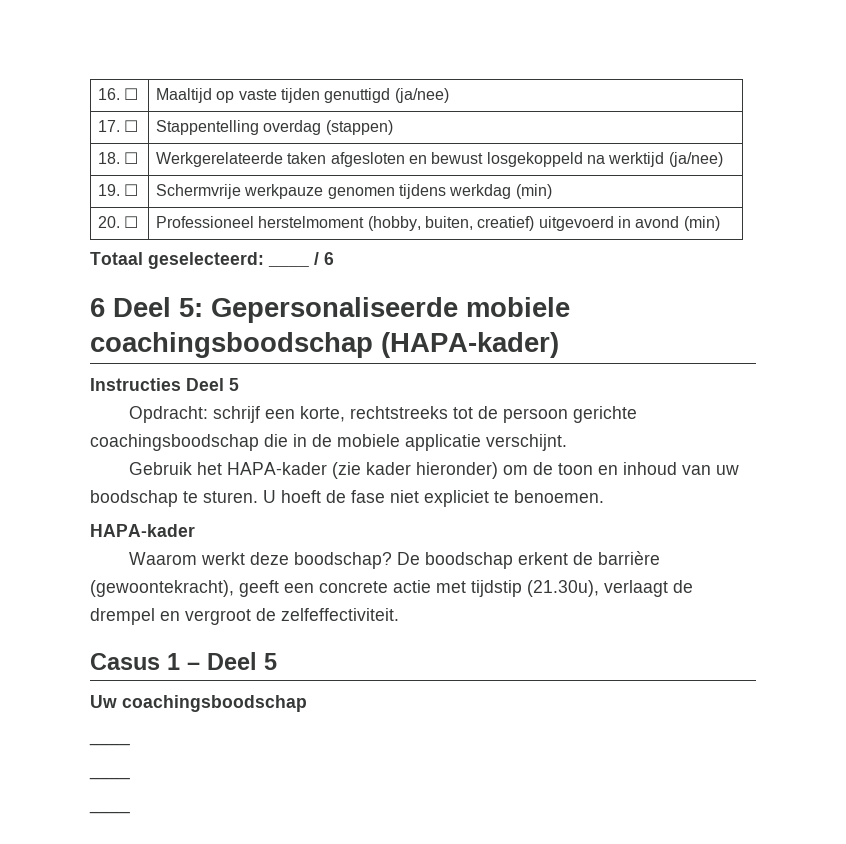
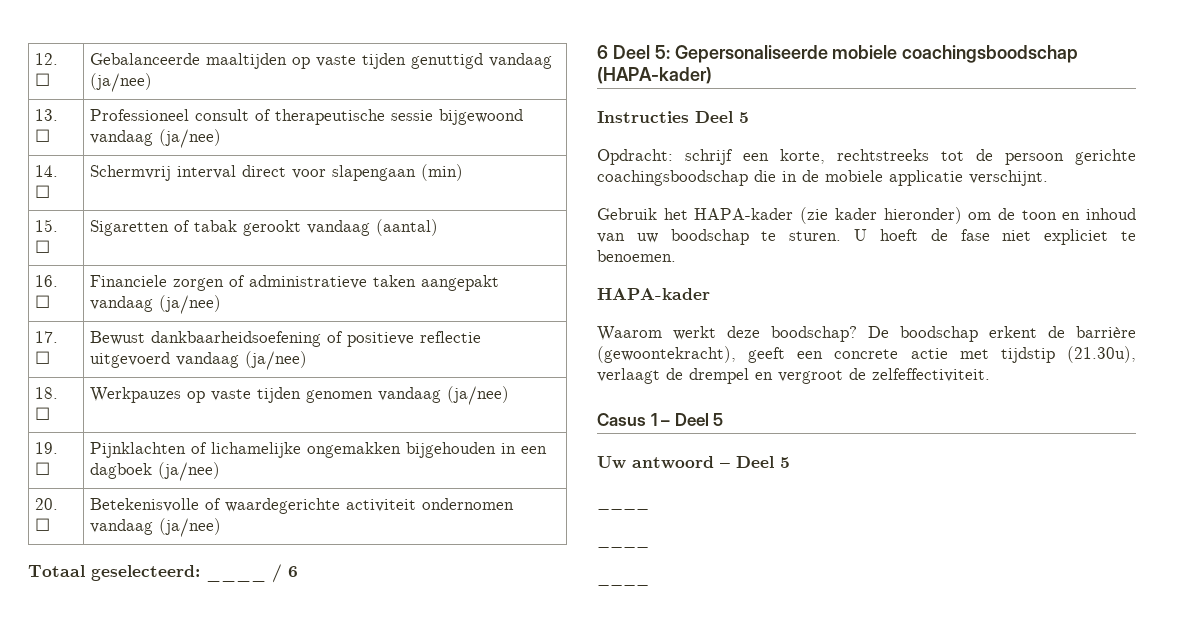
- 16. ☐ | Maaltijd op vaste tijden genuttigd (ja/nee)
- 17. ☐ | Stappentelling overdag (stappen)
- 18. ☐ | Werkgerelateerde taken afgesloten en bewust losgekoppeld na werktijd (ja/nee)
- 19. ☐ | Schermvrije werkpauze genomen tijdens werkdag (min)
- 20. ☐ | Professioneel herstelmoment (hobby, buiten, creatief) uitgevoerd in avond (min)
+ 12. ☐ | Gebalanceerde maaltijden op vaste tijden genuttigd vandaag (ja/nee)
+ 13. ☐ | Professioneel consult of therapeutische sessie bijgewoond vandaag (ja/nee)
+ 14. ☐ | Schermvrij interval direct voor slapengaan (min)
+ 15. ☐ | Sigaretten of tabak gerookt vandaag (aantal)
+ 16. ☐ | Financiele zorgen of administratieve taken aangepakt vandaag (ja/nee)
+ 17. ☐ | Bewust dankbaarheidsoefening of positieve reflectie uitgevoerd vandaag (ja/nee)
+ 18. ☐ | Werkpauzes op vaste tijden genomen vandaag (ja/nee)
+ 19. ☐ | Pijnklachten of lichamelijke ongemakken bijgehouden in een dagboek (ja/nee)
+ 20. ☐ | Betekenisvolle of waardegerichte activiteit ondernomen vandaag (ja/nee)
- Uw coachingsboodschap
+ Uw antwoord – Deel 5

